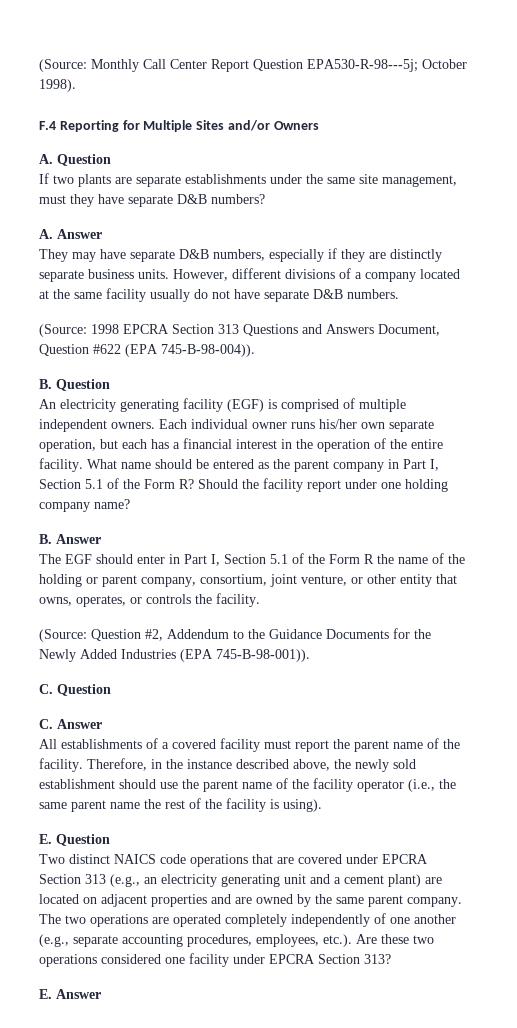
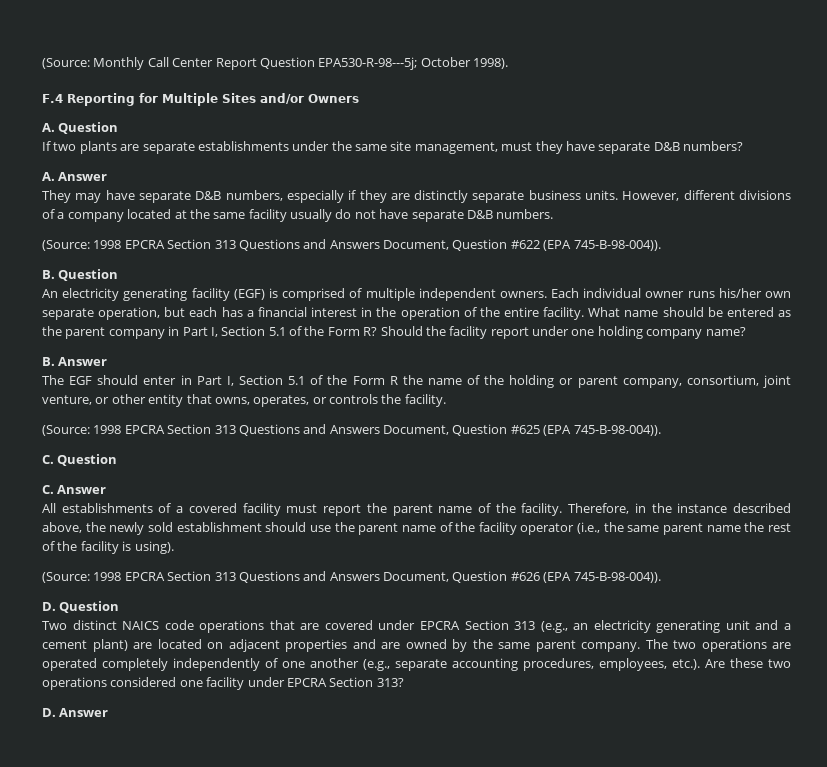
- (Source: Question #2, Addendum to the Guidance Documents for the Newly Added Industries (EPA 745-B-98-001)).
+ (Source: 1998 EPCRA Section 313 Questions and Answers Document, Question #625 (EPA 745-B-98-004)).
- E. Question
+ (Source: 1998 EPCRA Section 313 Questions and Answers Document, Question #626 (EPA 745-B-98-004)).
+ D. Question
- E. Answer
+ D. Answer

